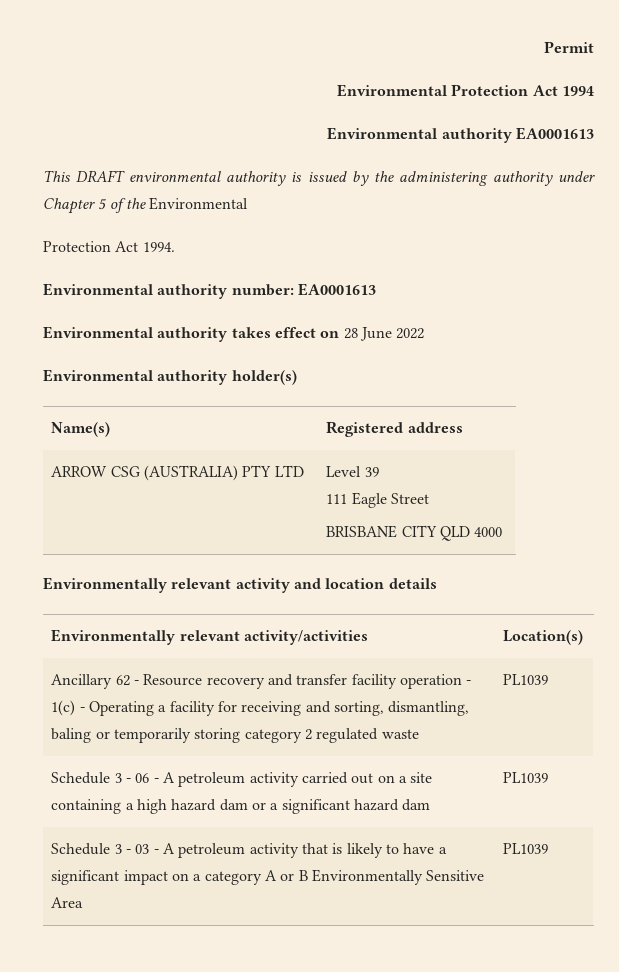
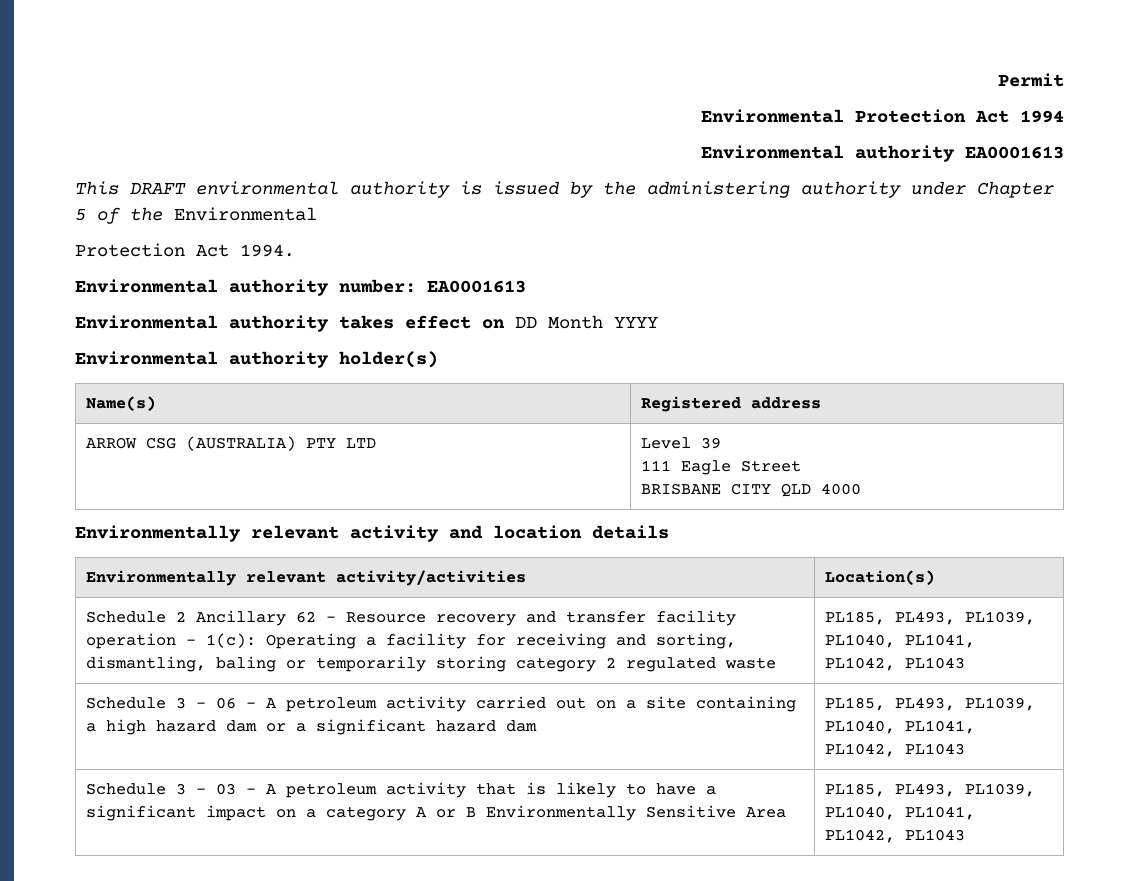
- Environmental authority takes effect on 28 June 2022
+ Environmental authority takes effect on DD Month YYYY
- Ancillary 62 - Resource recovery and transfer facility operation - 1(c) - Operating a facility for receiving and sorting, dismantling, baling or temporarily storing category 2 regulated waste | PL1039
+ Schedule 2 Ancillary 62 - Resource recovery and transfer facility operation - 1(c): Operating a facility for receiving and sorting, dismantling, baling or temporarily storing category 2 regulated waste | PL185, PL493, PL1039, PL1040, PL1041, PL1042, PL1043
- Schedule 3 - 06 - A petroleum activity carried out on a site containing a high hazard dam or a significant hazard dam | PL1039
+ Schedule 3 - 06 - A petroleum activity carried out on a site containing a high hazard dam or a significant hazard dam | PL185, PL493, PL1039, PL1040, PL1041, PL1042, PL1043
- Schedule 3 - 03 - A petroleum activity that is likely to have a significant impact on a category A or B Environmentally Sensitive Area | PL1039
+ Schedule 3 - 03 - A petroleum activity that is likely to have a significant impact on a category A or B Environmentally Sensitive Area | PL185, PL493, PL1039, PL1040, PL1041, PL1042, PL1043

